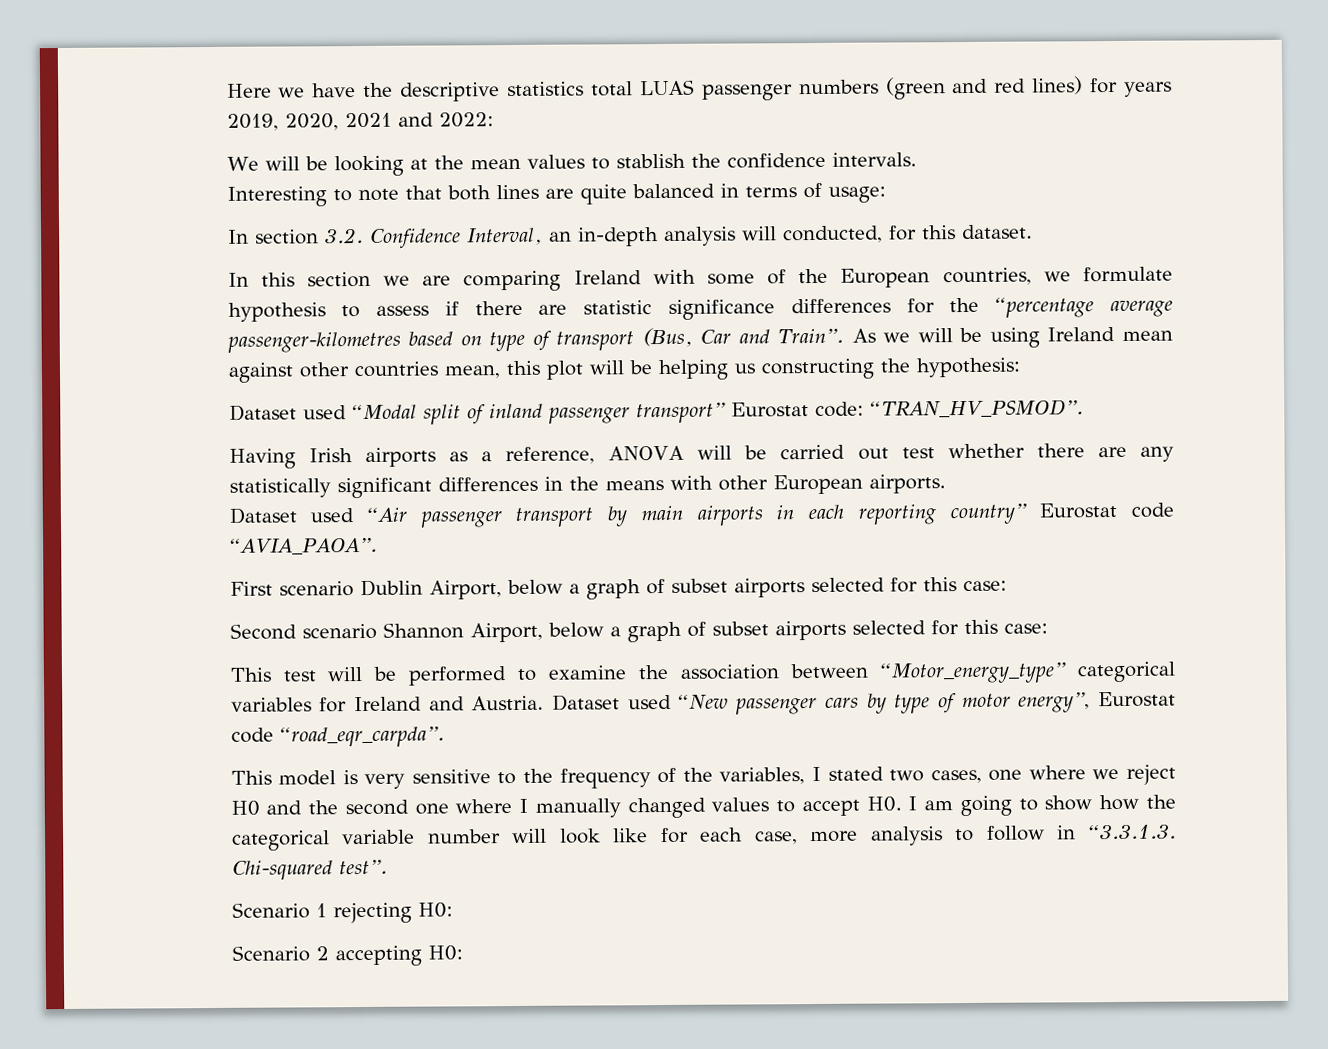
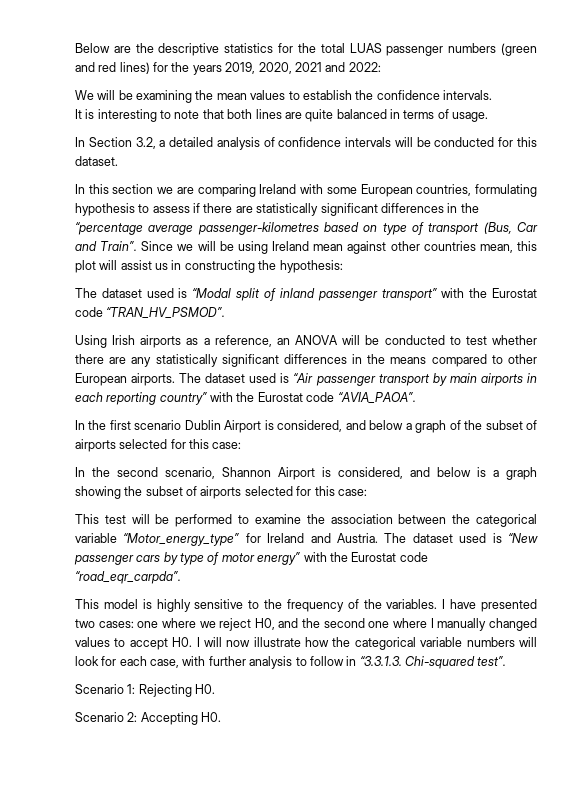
- Here we have the descriptive statistics total LUAS passenger numbers (green and red lines) for years 2019, 2020, 2021 and 2022:
+ Below are the descriptive statistics for the total LUAS passenger numbers (green and red lines) for the years 2019, 2020, 2021 and 2022:
- We will be looking at the mean values to stablish the confidence intervals.
+ We will be examining the mean values to establish the confidence intervals.
- Interesting to note that both lines are quite balanced in terms of usage:
- In section 3.2. Confidence Interval, an in-depth analysis will conducted, for this dataset.
+ It is interesting to note that both lines are quite balanced in terms of usage.
+ In Section 3.2, a detailed analysis of confidence intervals will be conducted for this dataset.
- In this section we are comparing Ireland with some of the European countries, we formulate hypothesis to assess if there are statistic significance differences for the “percentage average passenger-kilometres based on type of transport (Bus, Car and Train”.
+ In this section we are comparing Ireland with some European countries, formulating hypothesis to assess if there are statistically significant differences in the “percentage average passenger-kilometres based on type of transport (Bus, Car and Train”.
- As we will be using Ireland mean against other countries mean, this plot will be helping us constructing the hypothesis:
+ Since we will be using Ireland mean against other countries mean, this plot will assist us in constructing the hypothesis:
- Dataset used “Modal split of inland passenger transport” Eurostat code: “TRAN_HV_PSMOD”.
+ The dataset used is “Modal split of inland passenger transport” with the Eurostat code “TRAN_HV_PSMOD”.
- Having Irish airports as a reference, ANOVA will be carried out test whether there are any statistically significant differences in the means with other European airports.
- Dataset used “Air passenger transport by main airports in each reporting country” Eurostat code “AVIA_PAOA”.
+ Using Irish airports as a reference, an ANOVA will be conducted to test whether there are any statistically significant differences in the means compared to other European airports. The dataset used is “Air passenger transport by main airports in each reporting country” with the Eurostat code “AVIA_PAOA”.
- First scenario Dublin Airport, below a graph of subset airports selected for this case:
- Second scenario Shannon Airport, below a graph of subset airports selected for this case:
+ In the first scenario Dublin Airport is considered, and below a graph of the subset of airports selected for this case:
+ In the second scenario, Shannon Airport is considered, and below is a graph showing the subset of airports selected for this case:
- This test will be performed to examine the association between “Motor_energy_type” categorical variables for Ireland and Austria. Dataset used “New passenger cars by type of motor energy”, Eurostat code “road_eqr_carpda”.
+ This test will be performed to examine the association between the categorical variable “Motor_energy_type” for Ireland and Austria. The dataset used is “New passenger cars by type of motor energy” with the Eurostat code “road_eqr_carpda”.
- This model is very sensitive to the frequency of the variables, I stated two cases, one where we reject H0 and the second one where I manually changed values to accept H0. I am going to show how the categorical variable number will look like for each case, more analysis to follow in “3.3.1.3. Chi-squared test”.
+ This model is highly sensitive to the frequency of the variables. I have presented two cases: one where we reject H0, and the second one where I manually changed values to accept H0. I will now illustrate how the categorical variable numbers will look for each case, with further analysis to follow in “3.3.1.3. Chi-squared test”.
- Scenario 1 rejecting H0:
- Scenario 2 accepting H0:
+ Scenario 1: Rejecting H0.
+ Scenario 2: Accepting H0.

